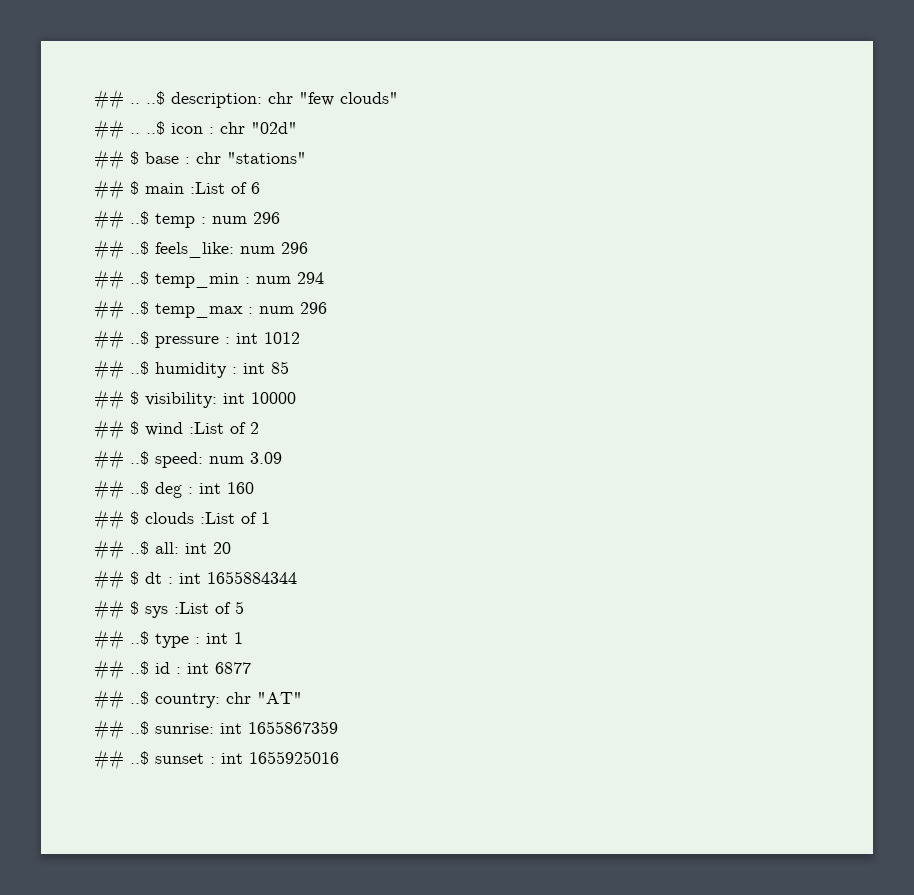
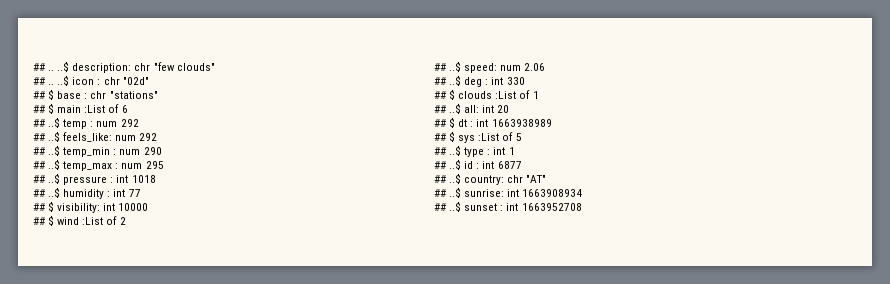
- ## ..$ temp : num 296
+ ## ..$ temp : num 292
- ## ..$ feels_like: num 296
+ ## ..$ feels_like: num 292
- ## ..$ temp_min : num 294
+ ## ..$ temp_min : num 290
- ## ..$ temp_max : num 296
+ ## ..$ temp_max : num 295
- ## ..$ pressure : int 1012
+ ## ..$ pressure : int 1018
- ## ..$ humidity : int 85
+ ## ..$ humidity : int 77
- ## ..$ speed: num 3.09
+ ## ..$ speed: num 2.06
- ## ..$ deg : int 160
+ ## ..$ deg : int 330
- ## $ dt : int 1655884344
+ ## $ dt : int 1663938989
- ## ..$ sunrise: int 1655867359
+ ## ..$ sunrise: int 1663908934
- ## ..$ sunset : int 1655925016
+ ## ..$ sunset : int 1663952708

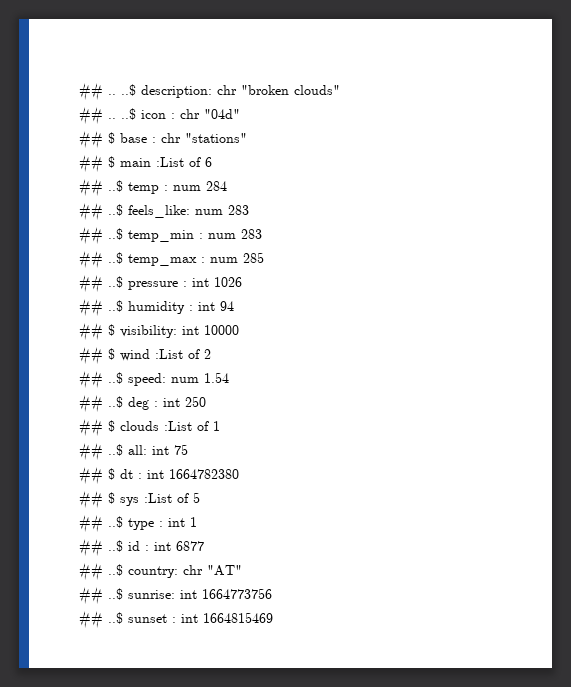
- ## .. ..$ description: chr "few clouds"
+ ## .. ..$ description: chr "broken clouds"
- ## .. ..$ icon : chr "02d"
+ ## .. ..$ icon : chr "04d"
- ## ..$ temp : num 292
+ ## ..$ temp : num 284
- ## ..$ feels_like: num 292
+ ## ..$ feels_like: num 283
- ## ..$ temp_min : num 290
+ ## ..$ temp_min : num 283
- ## ..$ temp_max : num 295
+ ## ..$ temp_max : num 285
- ## ..$ pressure : int 1018
+ ## ..$ pressure : int 1026
- ## ..$ humidity : int 77
+ ## ..$ humidity : int 94
- ## ..$ speed: num 2.06
+ ## ..$ speed: num 1.54
- ## ..$ deg : int 330
+ ## ..$ deg : int 250
- ## ..$ all: int 20
+ ## ..$ all: int 75
- ## $ dt : int 1663938989
+ ## $ dt : int 1664782380
- ## ..$ sunrise: int 1663908934
+ ## ..$ sunrise: int 1664773756
- ## ..$ sunset : int 1663952708
+ ## ..$ sunset : int 1664815469

